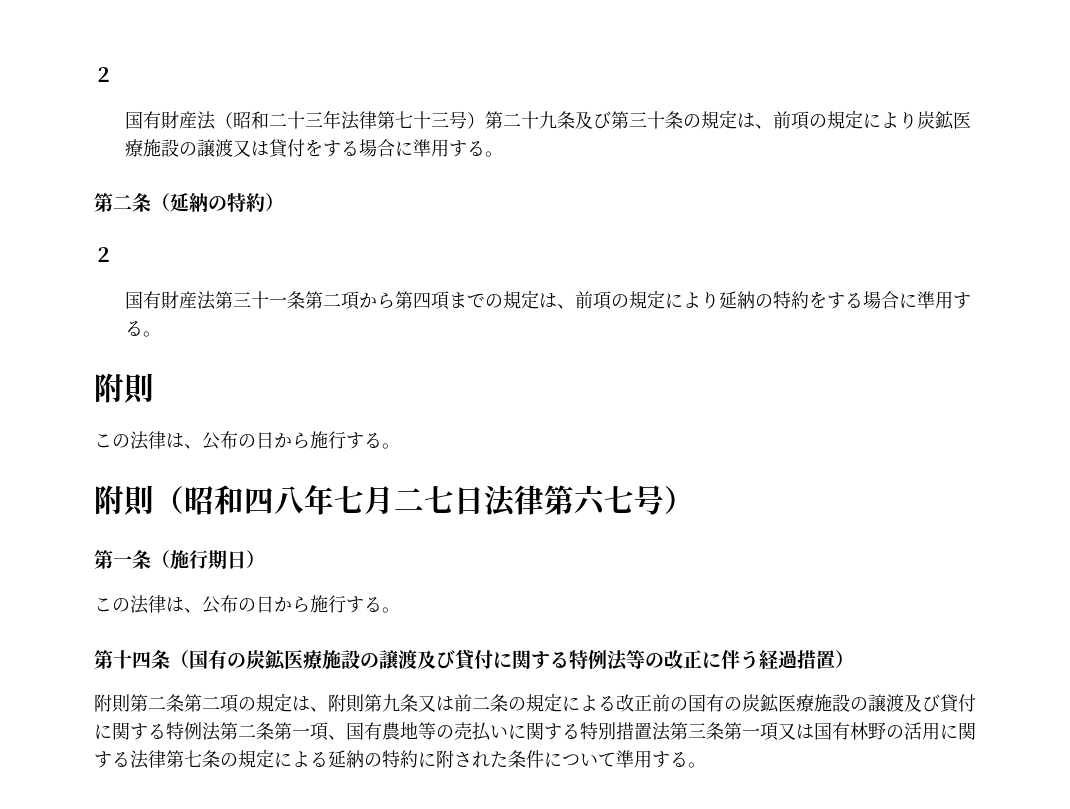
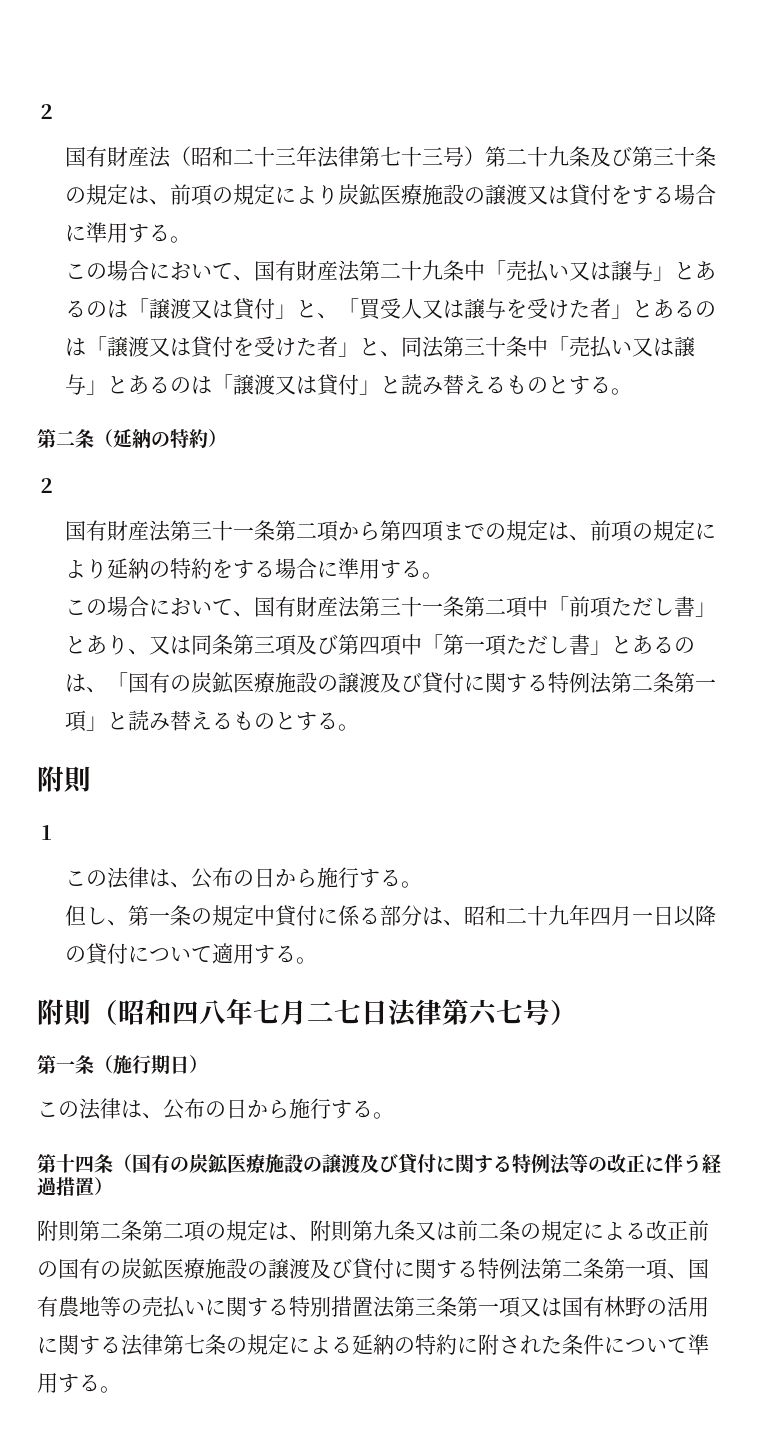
+ この場合において、国有財産法第二十九条中「売払い又は譲与」とあるのは「譲渡又は貸付」と、「買受人又は譲与を受けた者」とあるのは「譲渡又は貸付を受けた者」と、同法第三十条中「売払い又は譲与」とあるのは「譲渡又は貸付」と読み替えるものとする。
  国有財産法第三十一条第二項から第四項までの規定は、前項の規定により延納の特約をする場合に準用する。
+ この場合において、国有財産法第三十一条第二項中「前項ただし書」とあり、又は同条第三項及び第四項中「第一項ただし書」とあるのは、「国有の炭鉱医療施設の譲渡及び貸付に関する特例法第二条第一項」と読み替えるものとする。
  附則
+ １
  この法律は、公布の日から施行する。
+ 但し、第一条の規定中貸付に係る部分は、昭和二十九年四月一日以降の貸付について適用する。

